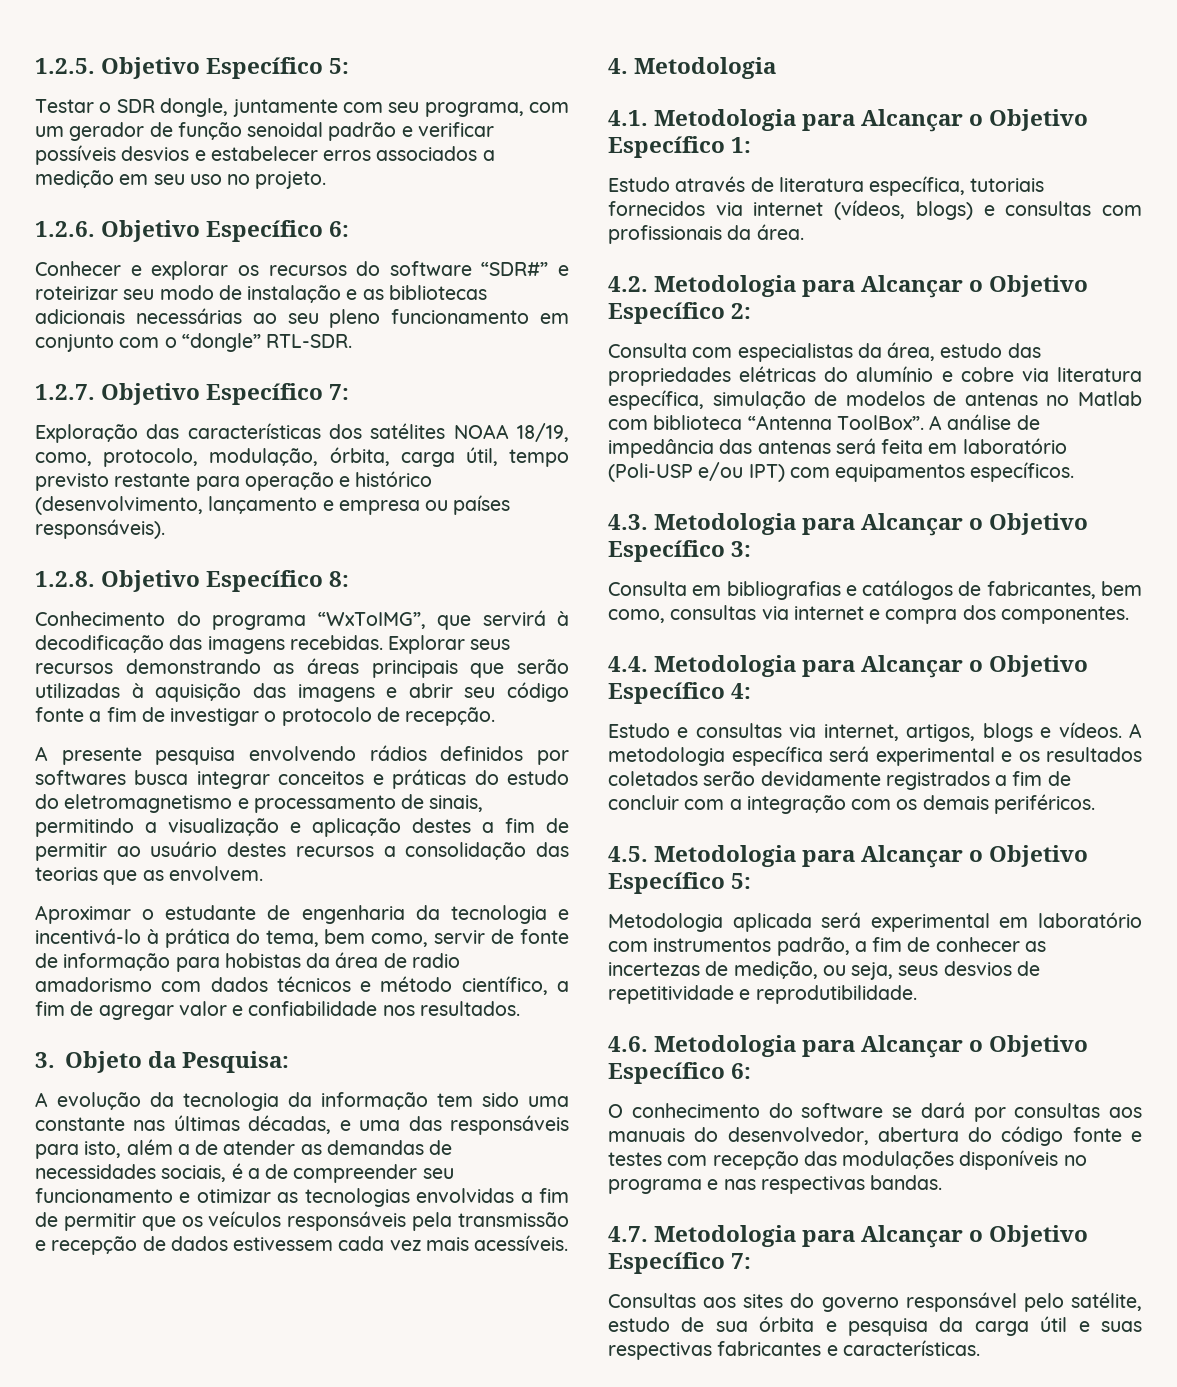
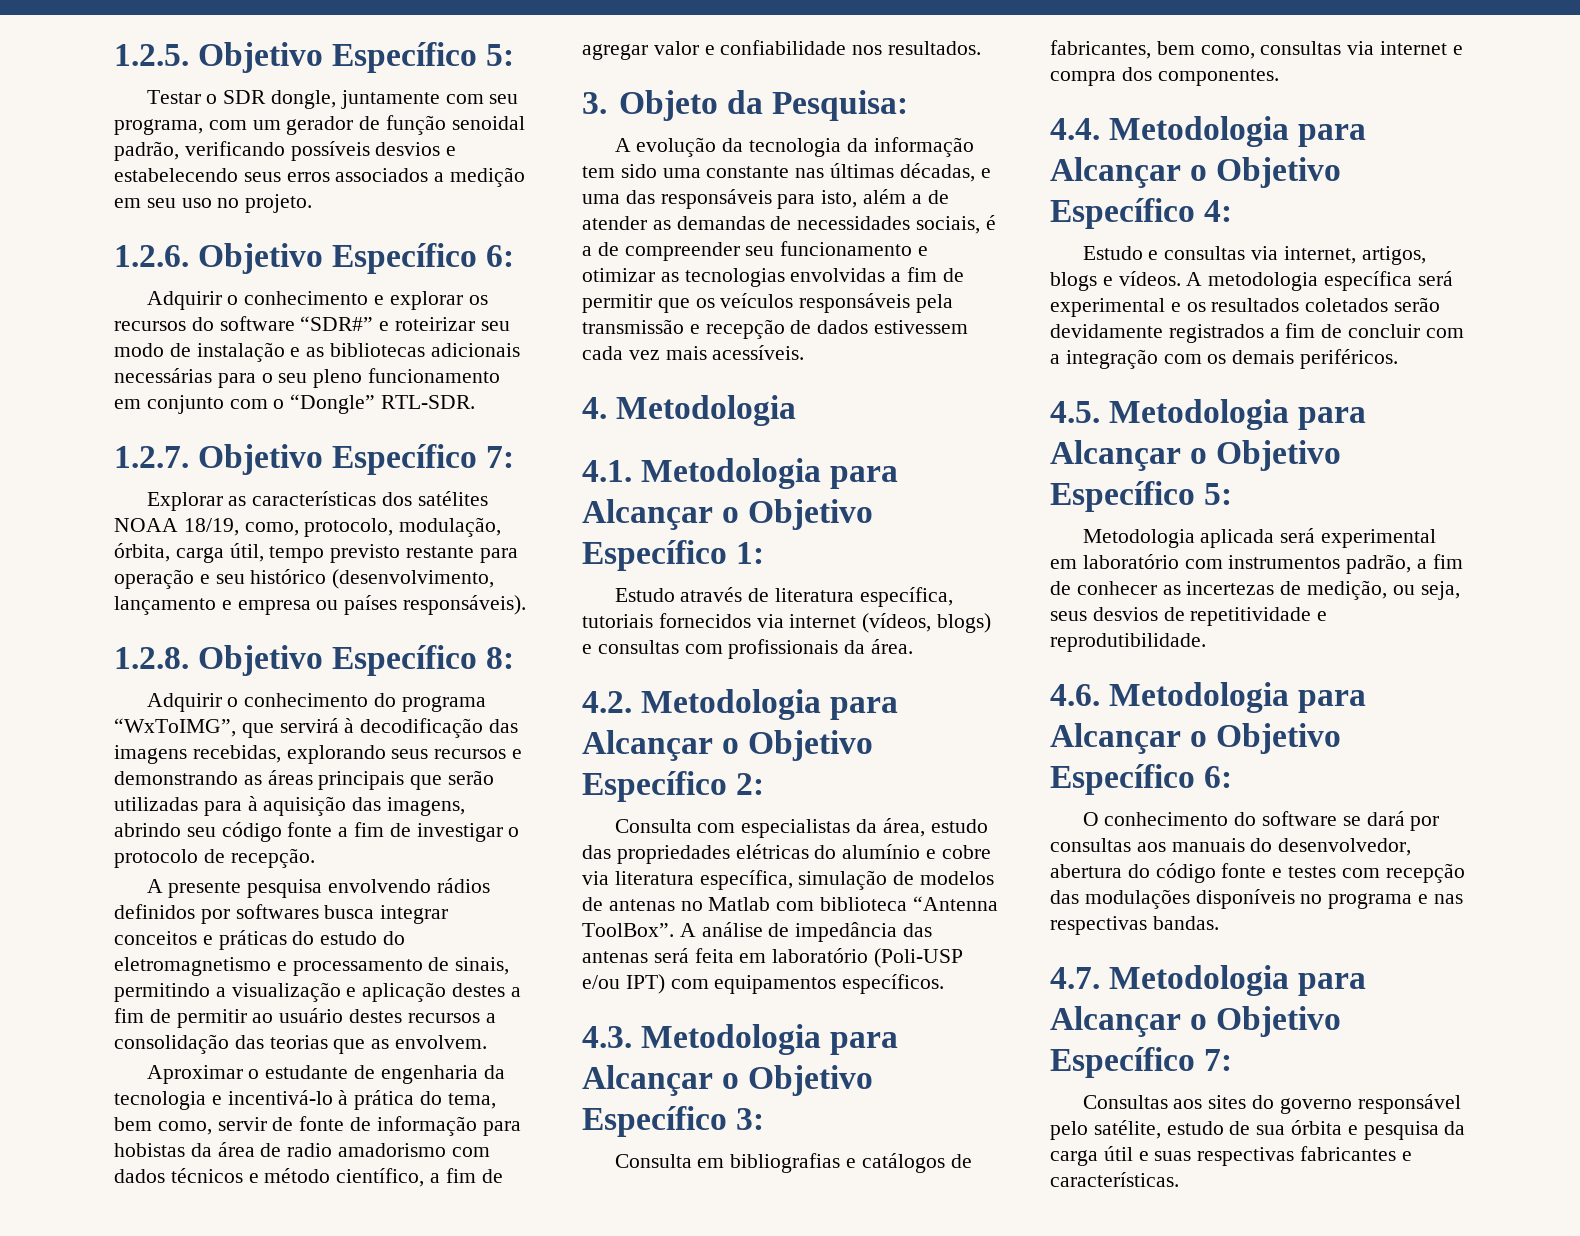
- Testar o SDR dongle, juntamente com seu programa, com um gerador de função senoidal padrão e verificar possíveis desvios e estabelecer erros associados a medição em seu uso no projeto.
+ Testar o SDR dongle, juntamente com seu programa, com um gerador de função senoidal padrão, verificando possíveis desvios e estabelecendo seus erros associados a medição em seu uso no projeto.
- Conhecer e explorar os recursos do software “SDR#” e roteirizar seu modo de instalação e as bibliotecas adicionais necessárias ao seu pleno funcionamento em conjunto com o “dongle” RTL-SDR.
+ Adquirir o conhecimento e explorar os recursos do software “SDR#” e roteirizar seu modo de instalação e as bibliotecas adicionais necessárias para o seu pleno funcionamento em conjunto com o “Dongle” RTL-SDR.
- Exploração das características dos satélites NOAA 18/19, como, protocolo, modulação, órbita, carga útil, tempo previsto restante para operação e histórico (desenvolvimento, lançamento e empresa ou países responsáveis).
+ Explorar as características dos satélites NOAA 18/19, como, protocolo, modulação, órbita, carga útil, tempo previsto restante para operação e seu histórico (desenvolvimento, lançamento e empresa ou países responsáveis).
- Conhecimento do programa “WxToIMG”, que servirá à decodificação das imagens recebidas. Explorar seus recursos demonstrando as áreas principais que serão utilizadas à aquisição das imagens e abrir seu código fonte a fim de investigar o protocolo de recepção.
+ Adquirir o conhecimento do programa “WxToIMG”, que servirá à decodificação das imagens recebidas, explorando seus recursos e demonstrando as áreas principais que serão utilizadas para à aquisição das imagens, abrindo seu código fonte a fim de investigar o protocolo de recepção.

